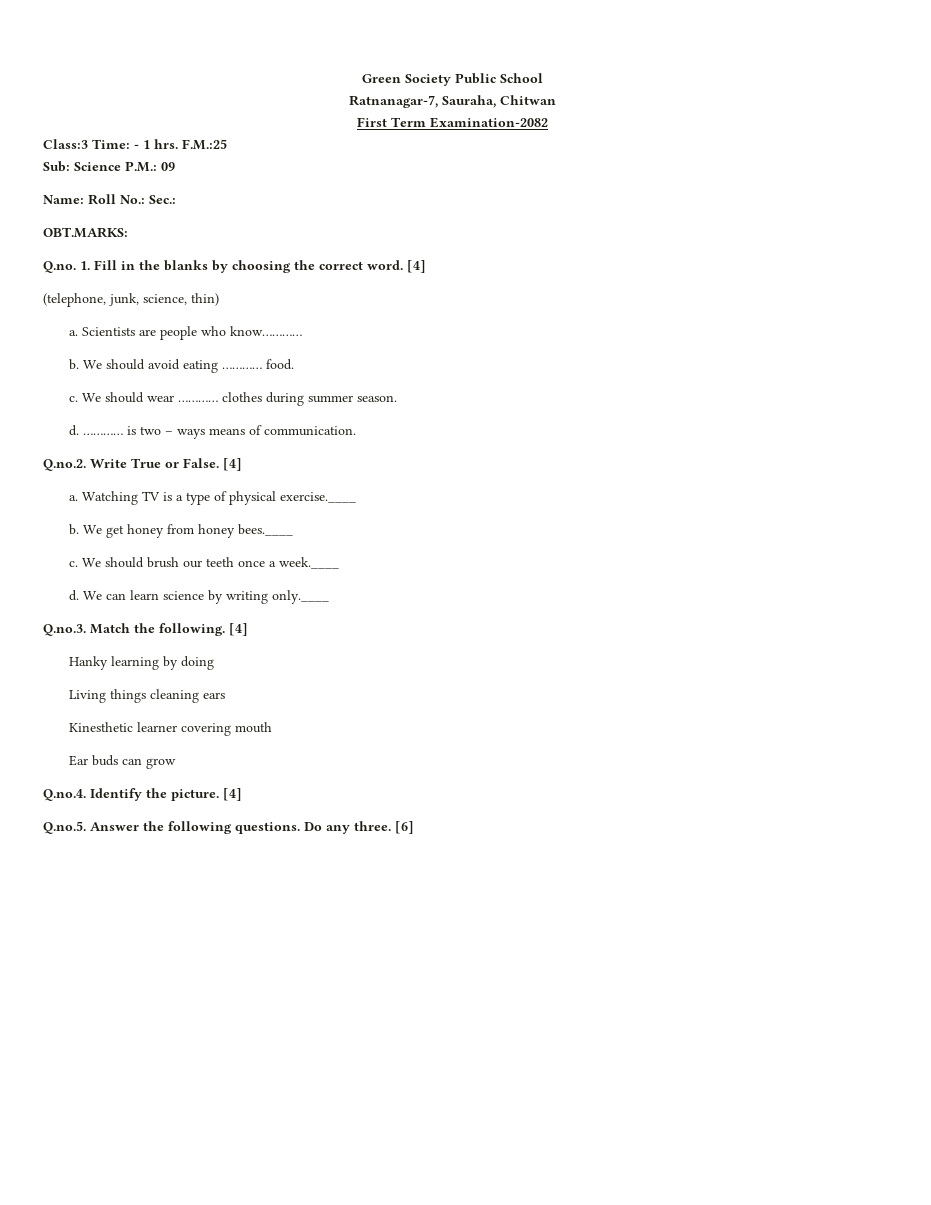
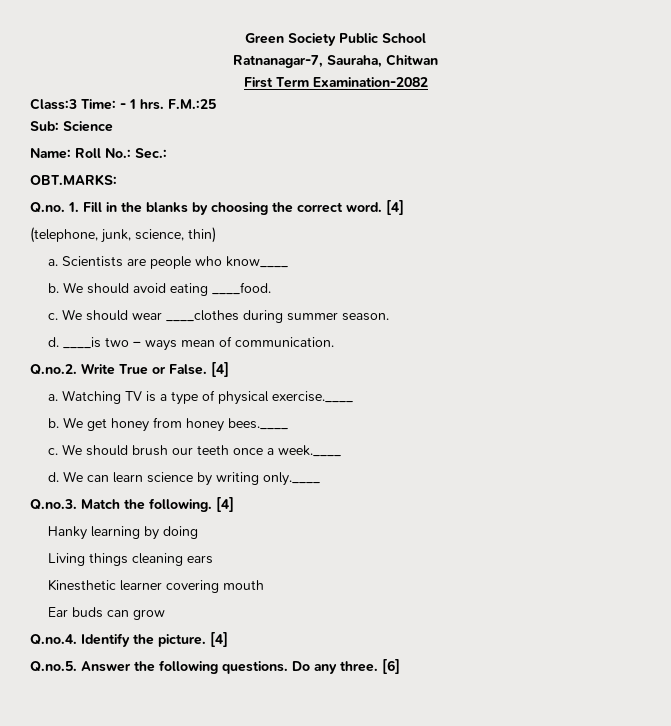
- Sub: Science P.M.: 09
+ Sub: Science
- Scientists are people who know…………
+ Scientists are people who know____
- We should avoid eating ………… food.
+ We should avoid eating ____food.
- We should wear ………… clothes during summer season.
+ We should wear ____clothes during summer season.
- ………… is two – ways means of communication.
+ ____is two – ways mean of communication.

